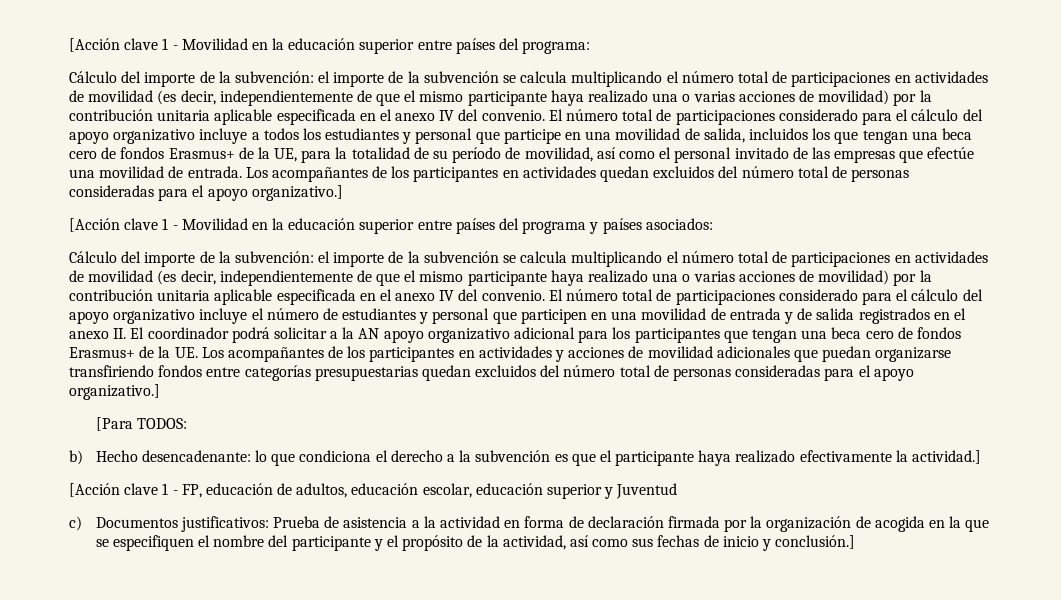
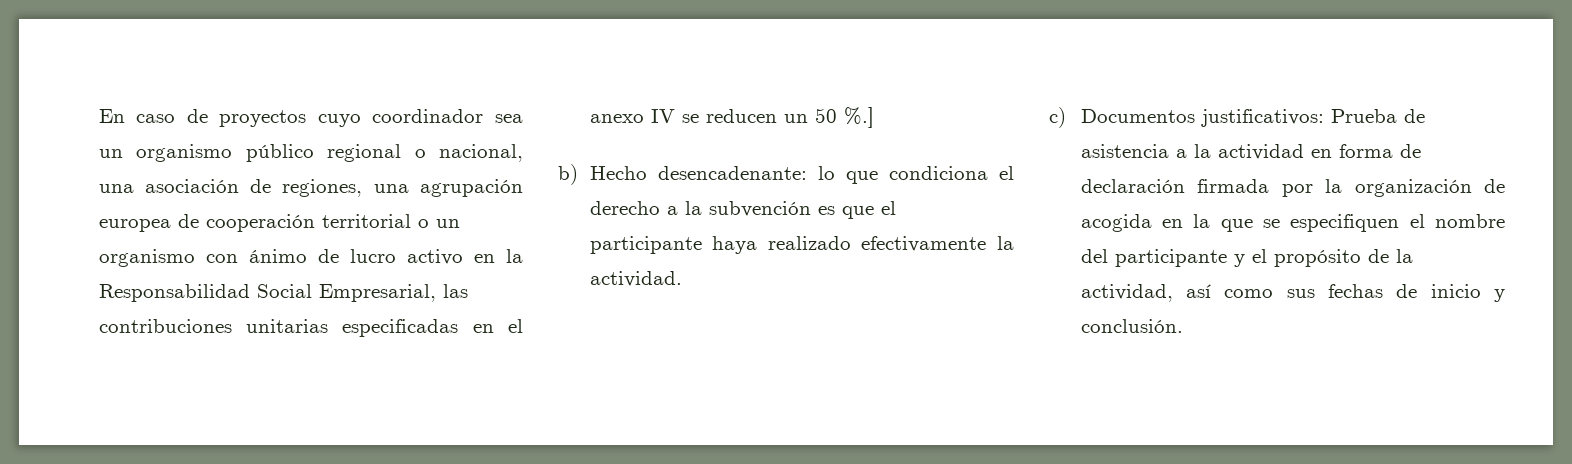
- [Acción clave 1 - Movilidad en la educación superior entre países del programa:
- Cálculo del importe de la subvención: el importe de la subvención se calcula multiplicando el número total de participaciones en actividades de movilidad (es decir, independientemente de que el mismo participante haya realizado una o varias acciones de movilidad) por la contribución unitaria aplicable especificada en el anexo IV del convenio. El número total de participaciones considerado para el cálculo del apoyo organizativo incluye a todos los estudiantes y personal que participe en una movilidad de salida, incluidos los que tengan una beca cero de fondos Erasmus+ de la UE, para la totalidad de su período de movilidad, así como el personal invitado de las empresas que efectúe una movilidad de entrada. Los acompañantes de los participantes en actividades quedan excluidos del número total de personas consideradas para el apoyo organizativo.]
- [Acción clave 1 - Movilidad en la educación superior entre países del programa y países asociados:
- Cálculo del importe de la subvención: el importe de la subvención se calcula multiplicando el número total de participaciones en actividades de movilidad (es decir, independientemente de que el mismo participante haya realizado una o varias acciones de movilidad) por la contribución unitaria aplicable especificada en el anexo IV del convenio. El número total de participaciones considerado para el cálculo del apoyo organizativo incluye el número de estudiantes y personal que participen en una movilidad de entrada y de salida registrados en el anexo II. El coordinador podrá solicitar a la AN apoyo organizativo adicional para los participantes que tengan una beca cero de fondos Erasmus+ de la UE. Los acompañantes de los participantes en actividades y acciones de movilidad adicionales que puedan organizarse transfiriendo fondos entre categorías presupuestarias quedan excluidos del número total de personas consideradas para el apoyo organizativo.]
- [Para TODOS:
+ En caso de proyectos cuyo coordinador sea un organismo público regional o nacional, una asociación de regiones, una agrupación europea de cooperación territorial o un organismo con ánimo de lucro activo en la Responsabilidad Social Empresarial, las contribuciones unitarias especificadas en el anexo IV se reducen un 50 %.]
- b) Hecho desencadenante: lo que condiciona el derecho a la subvención es que el participante haya realizado efectivamente la actividad.]
- [Acción clave 1 - FP, educación de adultos, educación escolar, educación superior y Juventud
+ b) Hecho desencadenante: lo que condiciona el derecho a la subvención es que el participante haya realizado efectivamente la actividad.
- c) Documentos justificativos: Prueba de asistencia a la actividad en forma de declaración firmada por la organización de acogida en la que se especifiquen el nombre del participante y el propósito de la actividad, así como sus fechas de inicio y conclusión.]
+ c) Documentos justificativos: Prueba de asistencia a la actividad en forma de declaración firmada por la organización de acogida en la que se especifiquen el nombre del participante y el propósito de la actividad, así como sus fechas de inicio y conclusión.

